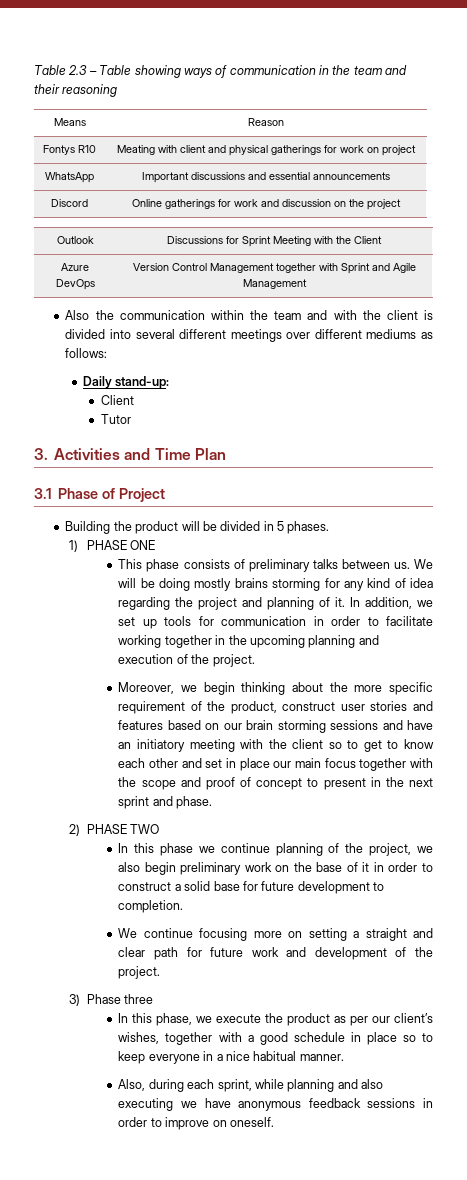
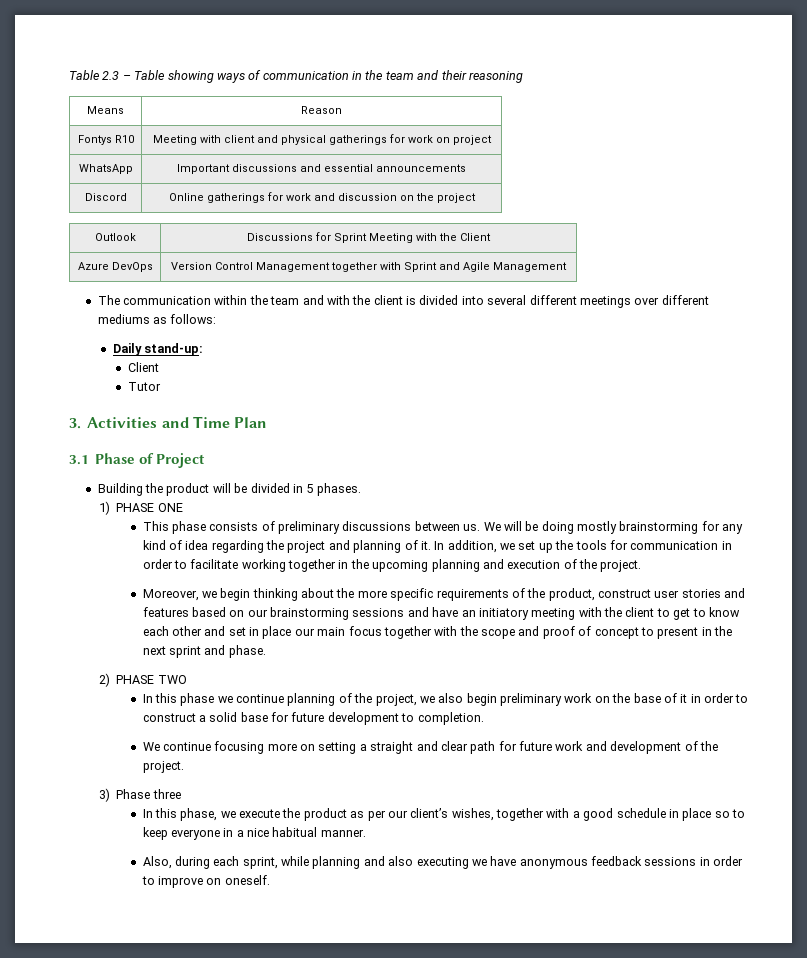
- Fontys R10 | Meating with client and physical gatherings for work on project
+ Fontys R10 | Meeting with client and physical gatherings for work on project
- Also the communication within the team and with the client is divided into several different meetings over different mediums as follows:
+ The communication within the team and with the client is divided into several different meetings over different mediums as follows:
- This phase consists of preliminary talks between us.
+ This phase consists of preliminary discussions between us.
- We will be doing mostly brains storming for any kind of idea regarding the project and planning of it.
+ We will be doing mostly brainstorming for any kind of idea regarding the project and planning of it.
- In addition, we set up tools for communication in order to facilitate working together in the upcoming planning and execution of the project.
+ In addition, we set up the tools for communication in order to facilitate working together in the upcoming planning and execution of the project.
- Moreover, we begin thinking about the more specific requirement of the product, construct user stories and features based on our brain storming sessions and have an initiatory meeting with the client so to get to know each other and set in place our main focus together with the scope and proof of concept to present in the next sprint and phase.
+ Moreover, we begin thinking about the more specific requirements of the product, construct user stories and features based on our brainstorming sessions and have an initiatory meeting with the client to get to know each other and set in place our main focus together with the scope and proof of concept to present in the next sprint and phase.

